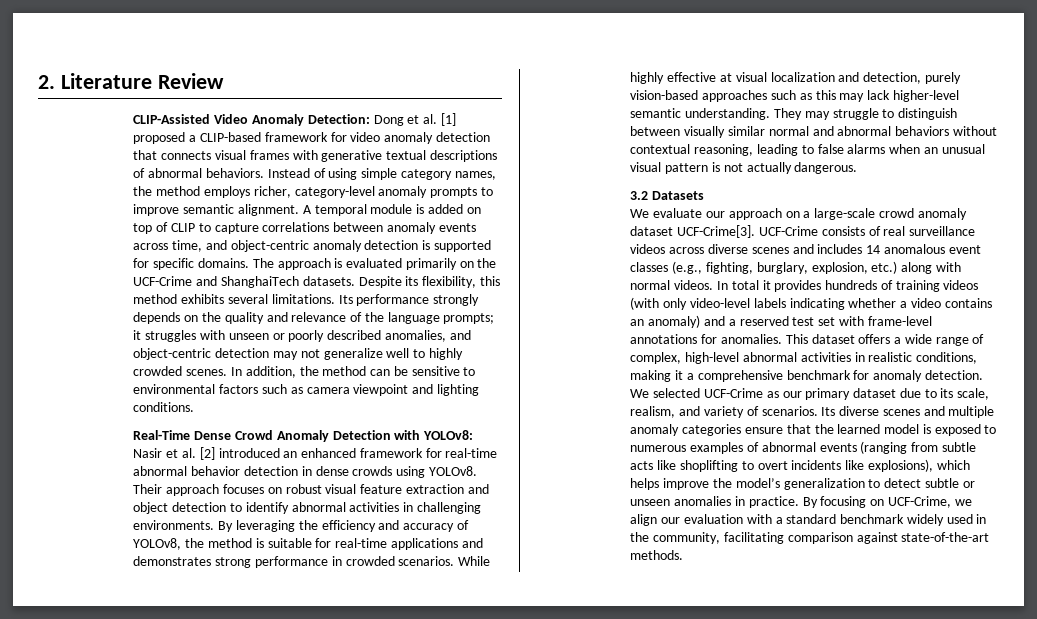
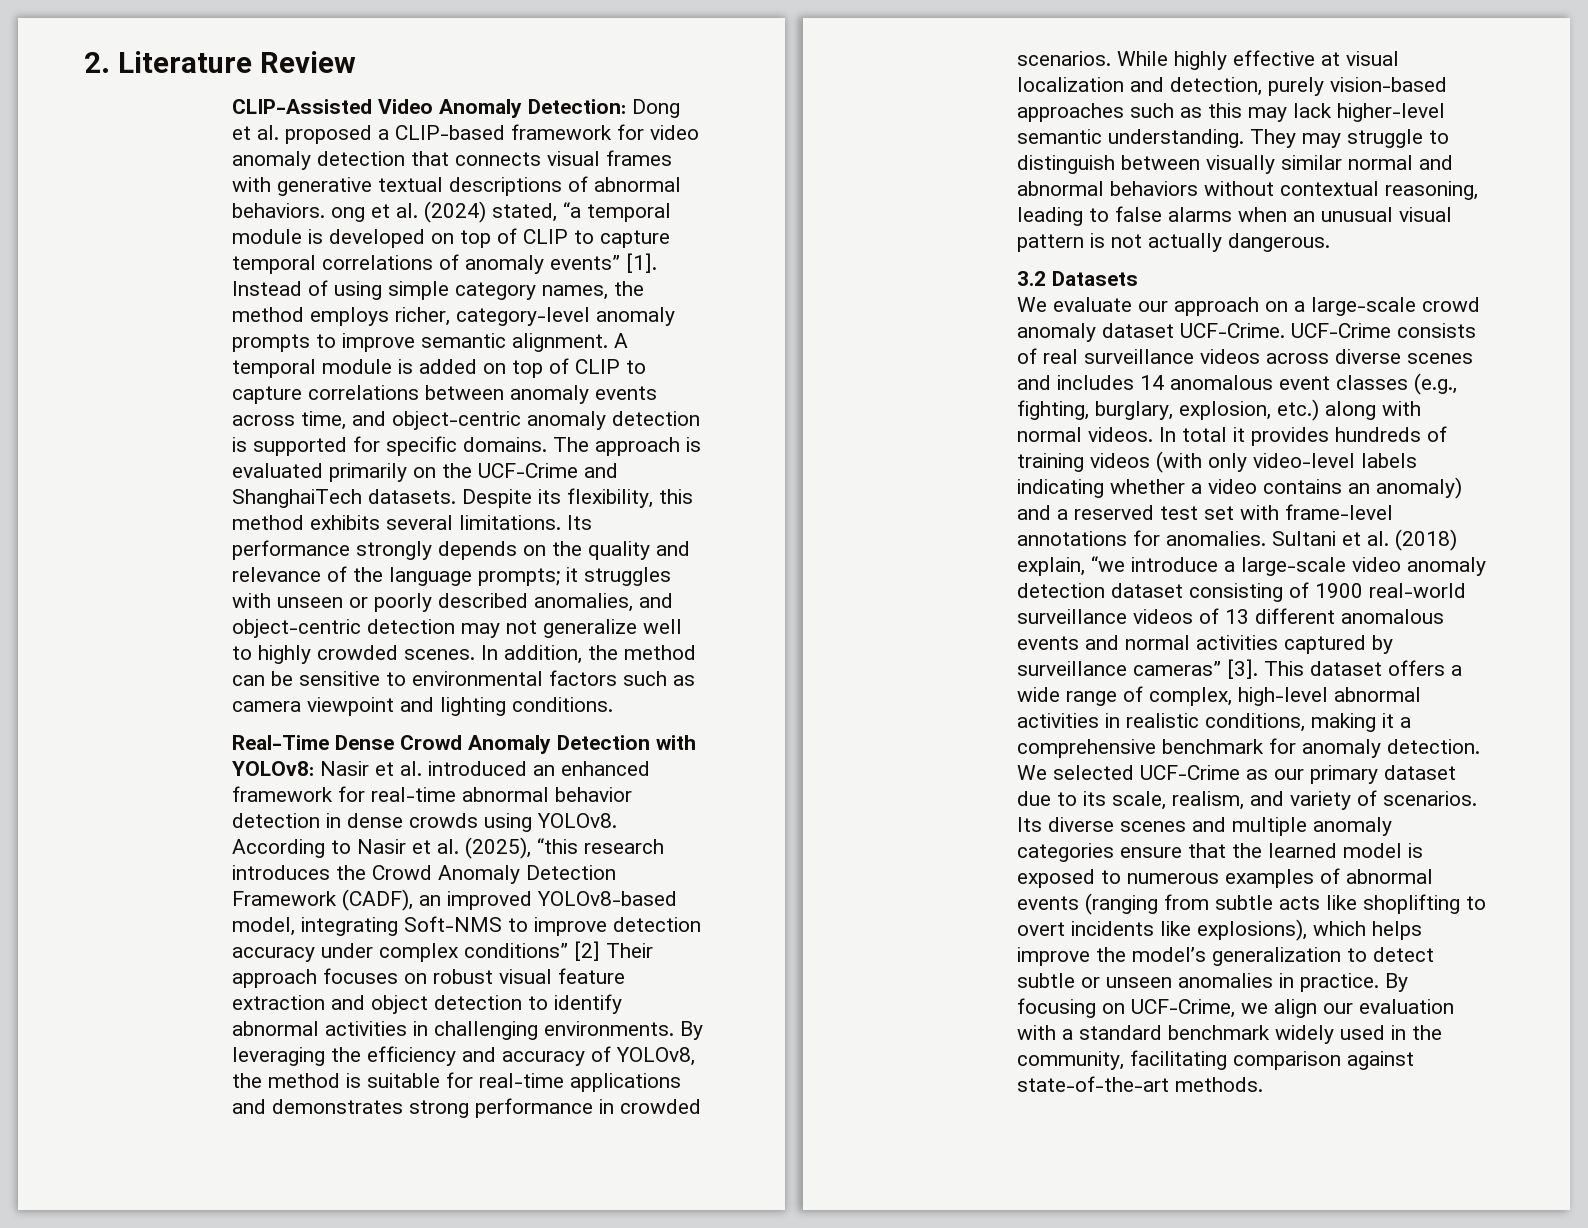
- CLIP-Assisted Video Anomaly Detection: Dong et al. [1] proposed a CLIP-based framework for video anomaly detection that connects visual frames with generative textual descriptions of abnormal behaviors.
+ CLIP-Assisted Video Anomaly Detection: Dong et al. proposed a CLIP-based framework for video anomaly detection that connects visual frames with generative textual descriptions of abnormal behaviors. ong et al. (2024) stated, “a temporal module is developed on top of CLIP to capture temporal correlations of anomaly events” [1].
- Real-Time Dense Crowd Anomaly Detection with YOLOv8: Nasir et al. [2] introduced an enhanced framework for real-time abnormal behavior detection in dense crowds using YOLOv8.
+ Real-Time Dense Crowd Anomaly Detection with YOLOv8: Nasir et al. introduced an enhanced framework for real-time abnormal behavior detection in dense crowds using YOLOv8.
- Their approach focuses on robust visual feature extraction and object detection to identify abnormal activities in challenging environments.
+ According to Nasir et al. (2025), “this research introduces the Crowd Anomaly Detection Framework (CADF), an improved YOLOv8-based model, integrating Soft-NMS to improve detection accuracy under complex conditions” [2] Their approach focuses on robust visual feature extraction and object detection to identify abnormal activities in challenging environments.
- We evaluate our approach on a large-scale crowd anomaly dataset UCF-Crime[3].
+ We evaluate our approach on a large-scale crowd anomaly dataset UCF-Crime.
+ Sultani et al. (2018) explain, “we introduce a large-scale video anomaly detection dataset consisting of 1900 real-world surveillance videos of 13 different anomalous events and normal activities captured by surveillance cameras” [3].

